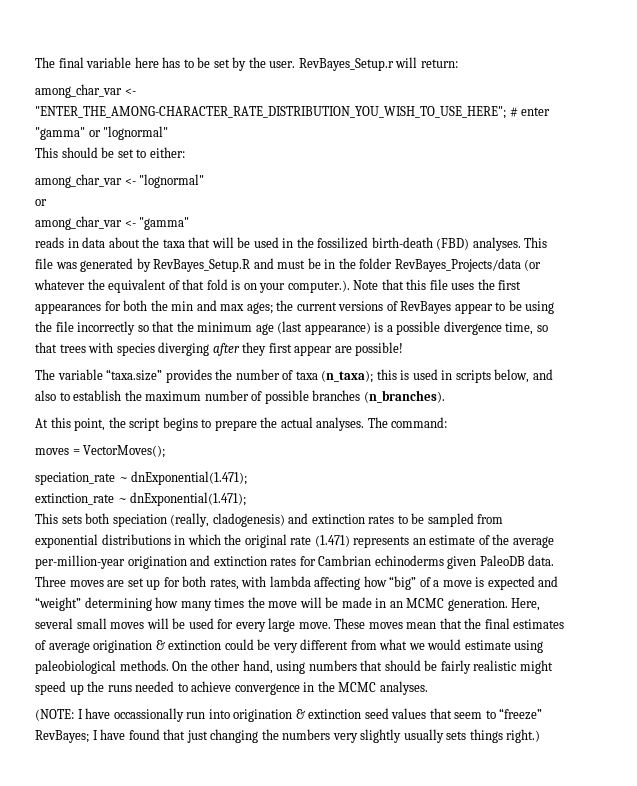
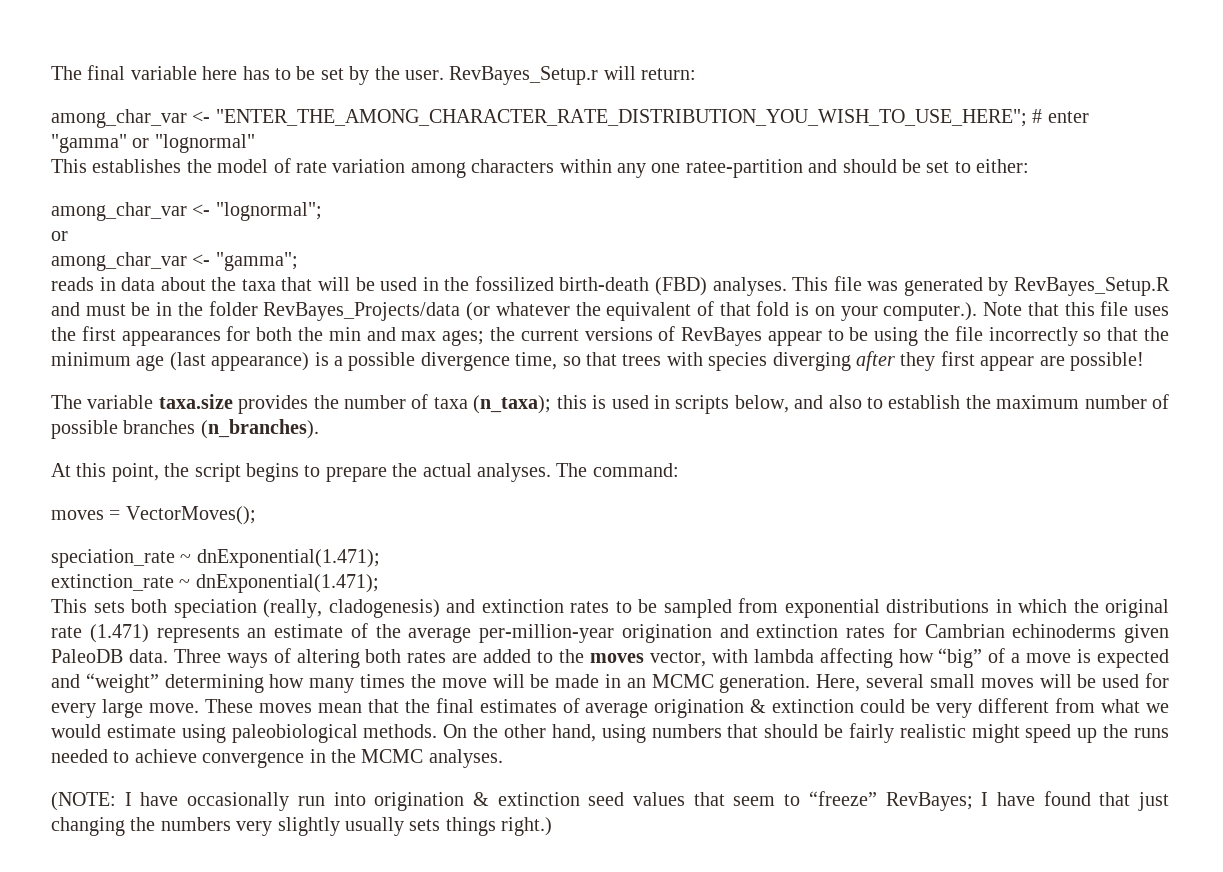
- among_char_var <- "ENTER_THE_AMONG-CHARACTER_RATE_DISTRIBUTION_YOU_WISH_TO_USE_HERE"; # enter "gamma" or "lognormal"
+ among_char_var <- "ENTER_THE_AMONG_CHARACTER_RATE_DISTRIBUTION_YOU_WISH_TO_USE_HERE"; # enter "gamma" or "lognormal"
- This should be set to either:
+ This establishes the model of rate variation among characters within any one ratee-partition and should be set to either:
- among_char_var <- "lognormal"
+ among_char_var <- "lognormal";
- among_char_var <- "gamma"
+ among_char_var <- "gamma";
- The variable “taxa.size” provides the number of taxa (n_taxa); this is used in scripts below, and also to establish the maximum number of possible branches (n_branches).
+ The variable taxa.size provides the number of taxa (n_taxa); this is used in scripts below, and also to establish the maximum number of possible branches (n_branches).
- Three moves are set up for both rates, with lambda affecting how “big” of a move is expected and “weight” determining how many times the move will be made in an MCMC generation.
+ Three ways of altering both rates are added to the moves vector, with lambda affecting how “big” of a move is expected and “weight” determining how many times the move will be made in an MCMC generation.
- (NOTE: I have occassionally run into origination & extinction seed values that seem to “freeze” RevBayes; I have found that just changing the numbers very slightly usually sets things right.)
+ (NOTE: I have occasionally run into origination & extinction seed values that seem to “freeze” RevBayes; I have found that just changing the numbers very slightly usually sets things right.)

